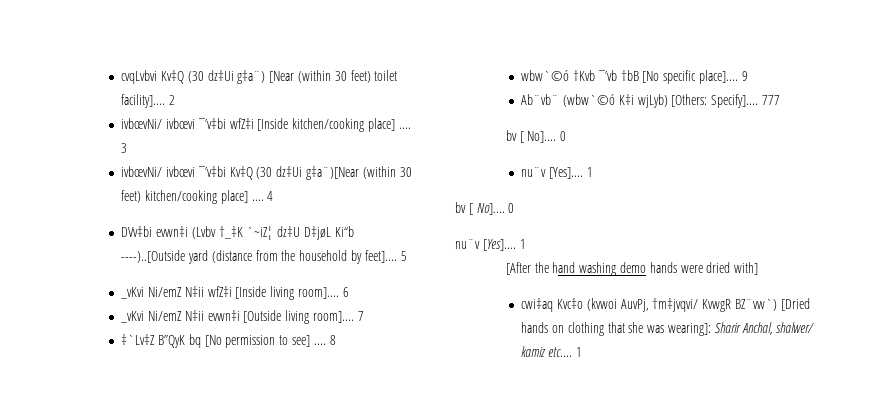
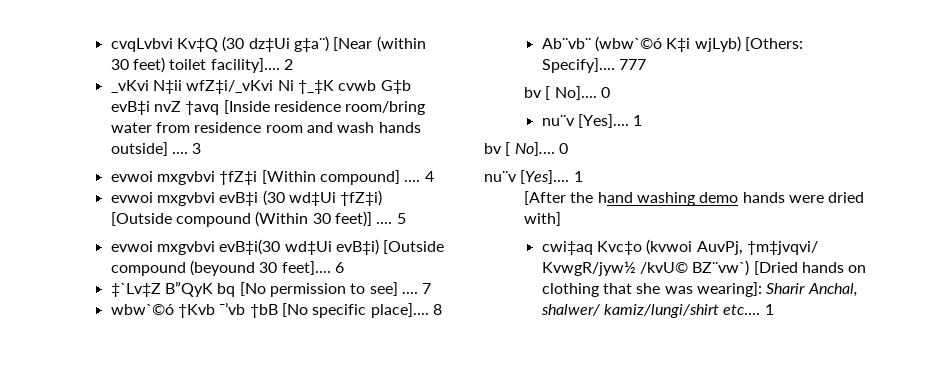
- ivbœvNi/ ivbœvi ¯’v‡bi wfZ‡i [Inside kitchen/cooking place] .... 3
- ivbœvNi/ ivbœvi ¯’v‡bi Kv‡Q (30 dz‡Ui g‡a¨)[Near (within 30 feet) kitchen/cooking place] .... 4
- DVv‡bi evwn‡i (Lvbv †_‡K `~iZ¦ dz‡U D‡jøL Ki“b ----)..[Outside yard (distance from the household by feet].... 5
- _vKvi Ni/emZ N‡ii wfZ‡i [Inside living room].... 6
- _vKvi Ni/emZ N‡ii evwn‡i [Outside living room].... 7
+ _vKvi N‡ii wfZ‡i/_vKvi Ni †_‡K cvwb G‡b evB‡i nvZ †avq [Inside residence room/bring water from residence room and wash hands outside] .... 3
+ evwoi mxgvbvi †fZ‡i [Within compound] .... 4
+ evwoi mxgvbvi evB‡i (30 wd‡Ui †fZ‡i) [Outside compound (Within 30 feet)] .... 5
+ evwoi mxgvbvi evB‡i(30 wd‡Ui evB‡i) [Outside compound (beyound 30 feet].... 6
- 8
+ 7
- 9
+ 8
- cwi‡aq Kvc‡o (kvwoi AuvPj, †m‡jvqvi/ KvwgR BZ¨vw`) [Dried hands on clothing that she was wearing]: Sharir Anchal, shalwer/ kamiz etc....
+ cwi‡aq Kvc‡o (kvwoi AuvPj, †m‡jvqvi/ KvwgR/jyw½ /kvU© BZ¨vw`) [Dried hands on clothing that she was wearing]: Sharir Anchal, shalwer/ kamiz/lungi/shirt etc....

